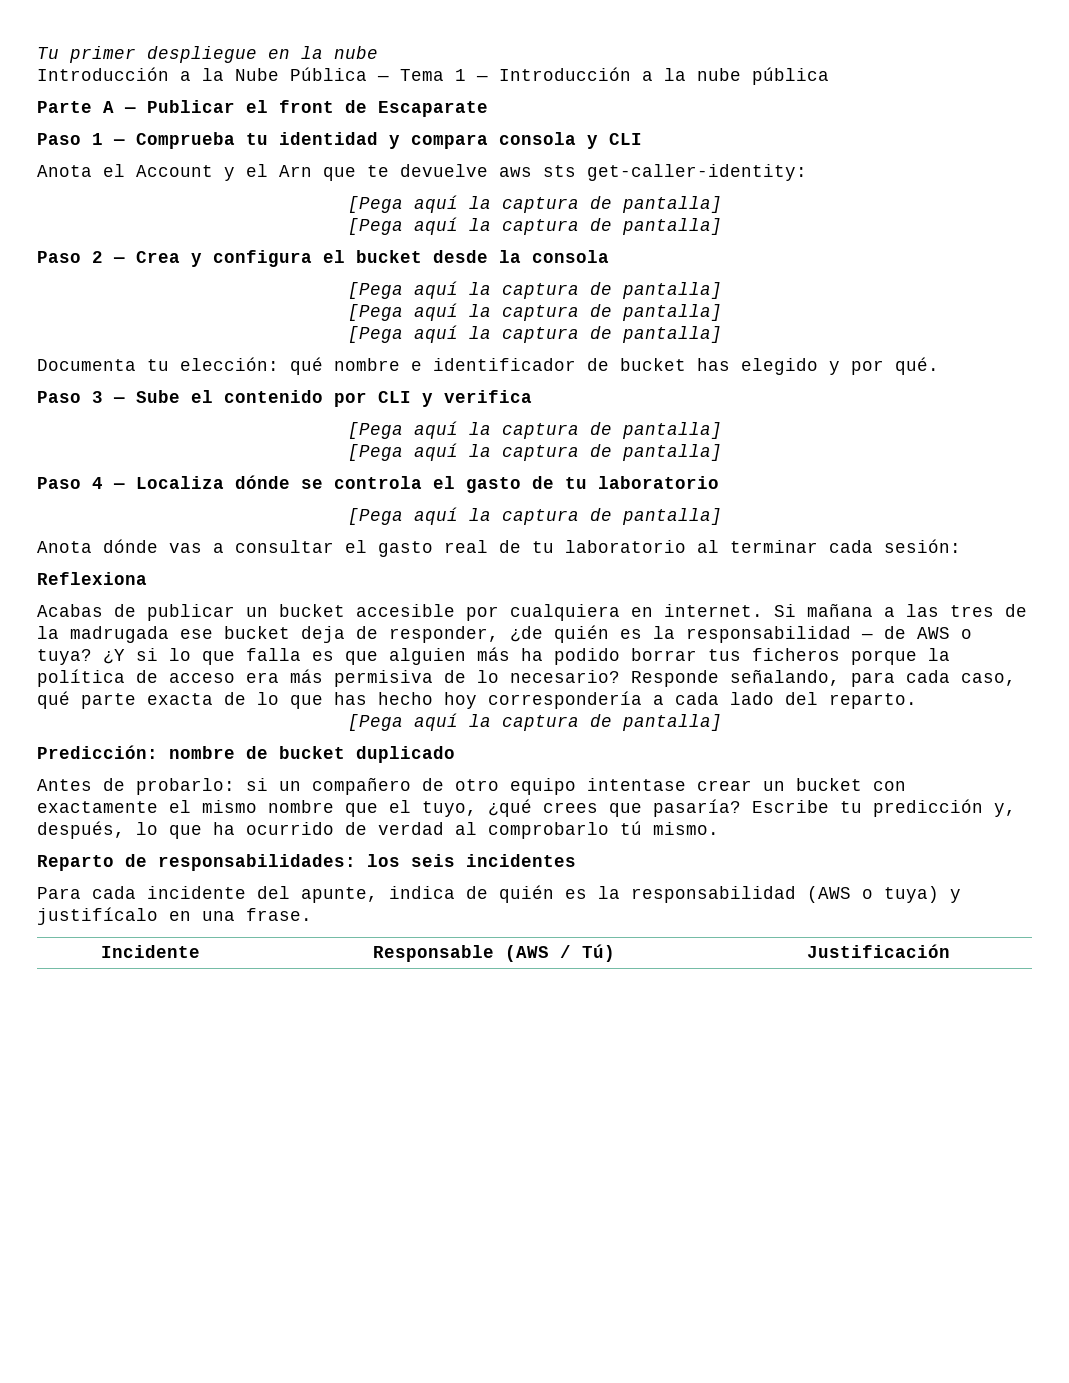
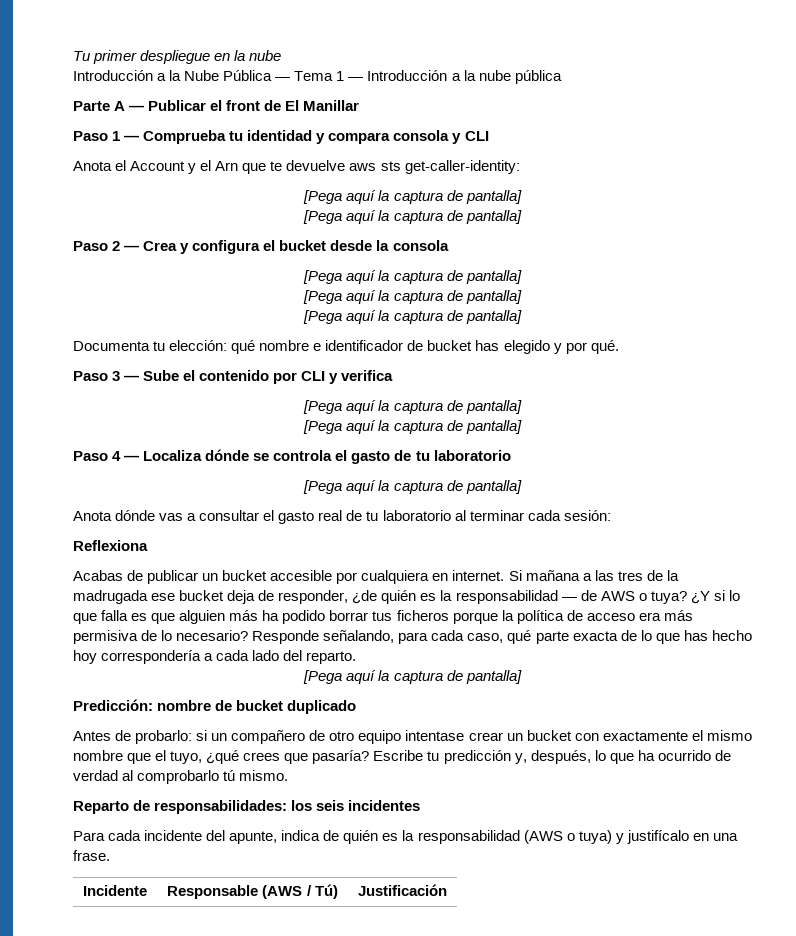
- Parte A — Publicar el front de Escaparate
+ Parte A — Publicar el front de El Manillar

